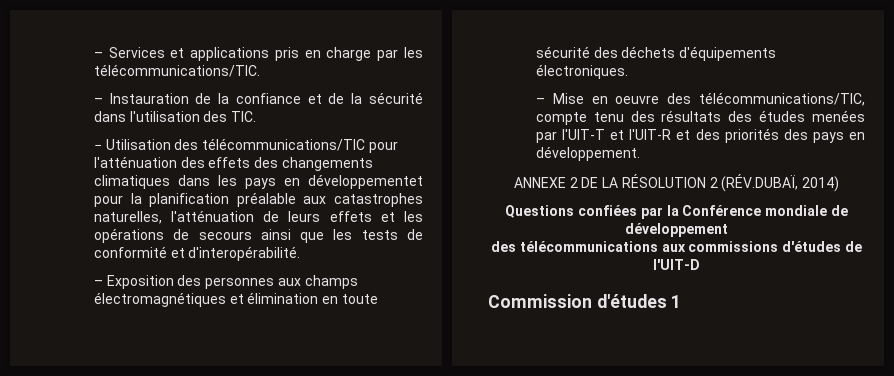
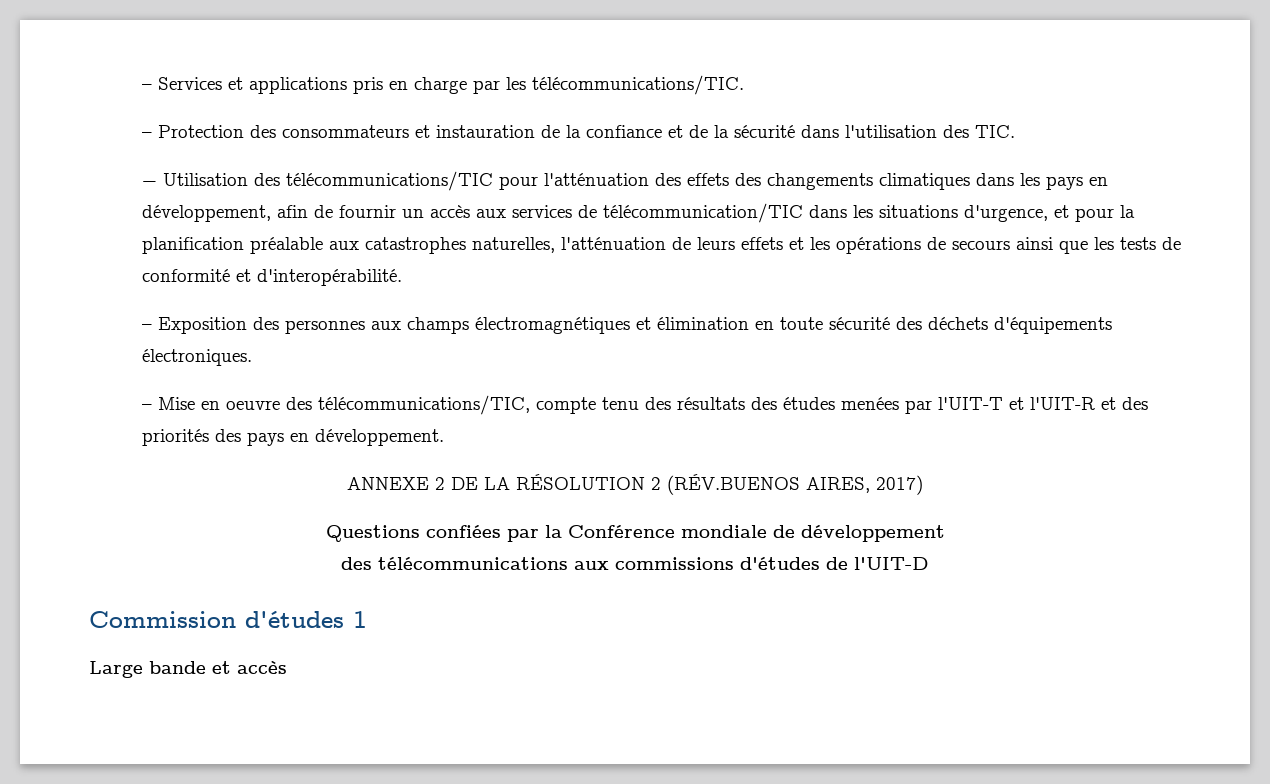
- – Instauration de la confiance et de la sécurité dans l'utilisation des TIC.
+ – Protection des consommateurs et instauration de la confiance et de la sécurité dans l'utilisation des TIC.
- − Utilisation des télécommunications/TIC pour l'atténuation des effets des changements climatiques dans les pays en développementet pour la planification préalable aux catastrophes naturelles, l'atténuation de leurs effets et les opérations de secours ainsi que les tests de conformité et d'interopérabilité.
+ − Utilisation des télécommunications/TIC pour l'atténuation des effets des changements climatiques dans les pays en développement, afin de fournir un accès aux services de télécommunication/TIC dans les situations d'urgence, et pour la planification préalable aux catastrophes naturelles, l'atténuation de leurs effets et les opérations de secours ainsi que les tests de conformité et d'interopérabilité.
- ANNEXE 2 DE LA RÉSOLUTION 2 (RÉV.DUBAÏ, 2014)
+ ANNEXE 2 DE LA RÉSOLUTION 2 (RÉV.BUENOS AIRES, 2017)
+ Large bande et accès

